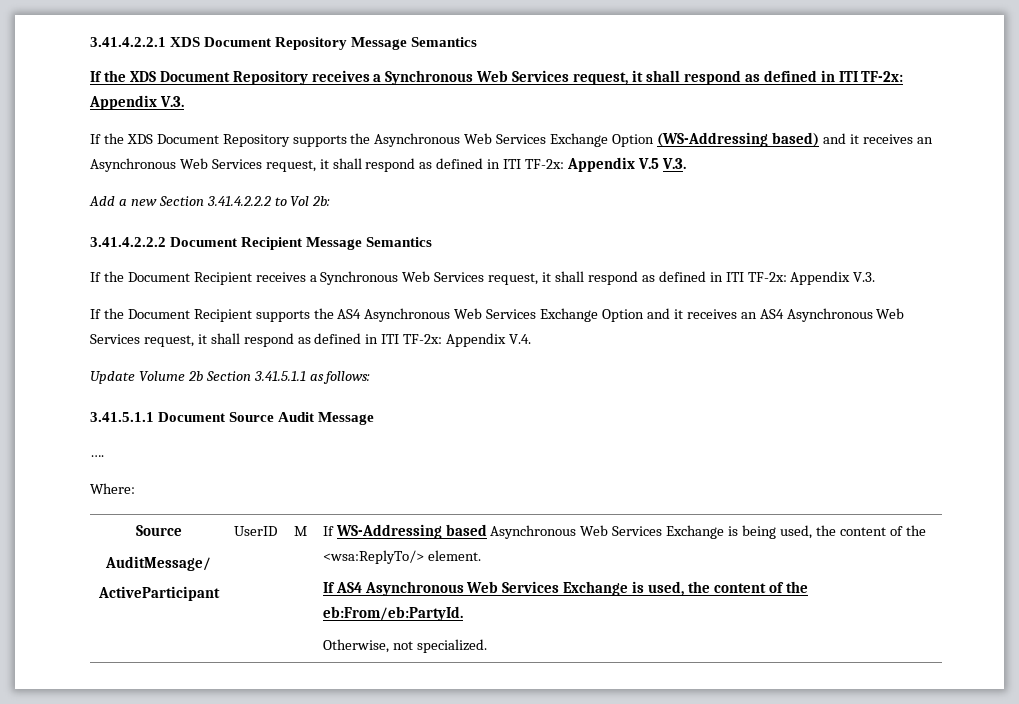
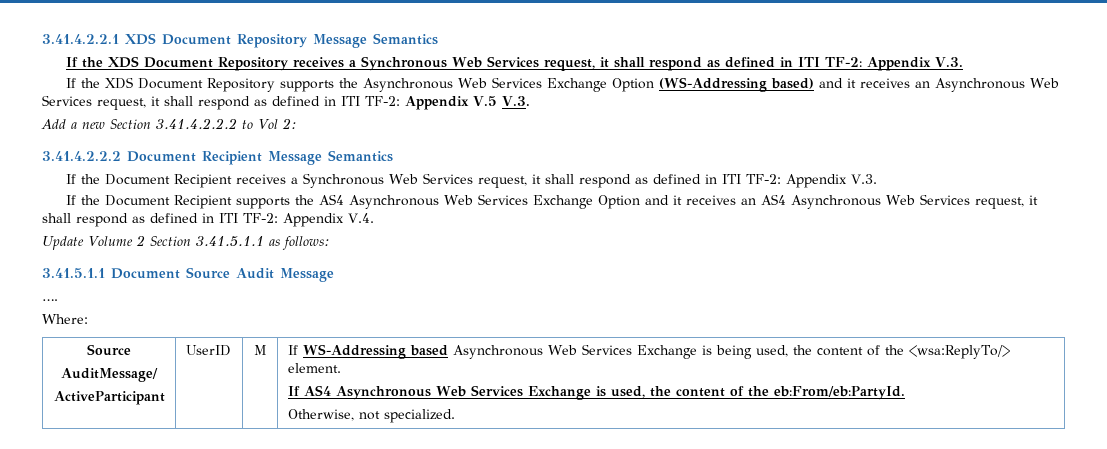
- If the XDS Document Repository receives a Synchronous Web Services request, it shall respond as defined in ITI TF-2x: Appendix V.3.
+ If the XDS Document Repository receives a Synchronous Web Services request, it shall respond as defined in ITI TF-2: Appendix V.3.
- If the XDS Document Repository supports the Asynchronous Web Services Exchange Option (WS-Addressing based) and it receives an Asynchronous Web Services request, it shall respond as defined in ITI TF-2x: Appendix V.5 V.3.
+ If the XDS Document Repository supports the Asynchronous Web Services Exchange Option (WS-Addressing based) and it receives an Asynchronous Web Services request, it shall respond as defined in ITI TF-2: Appendix V.5 V.3.
- Add a new Section 3.41.4.2.2.2 to Vol 2b:
+ Add a new Section 3.41.4.2.2.2 to Vol 2:
- If the Document Recipient receives a Synchronous Web Services request, it shall respond as defined in ITI TF-2x: Appendix V.3.
+ If the Document Recipient receives a Synchronous Web Services request, it shall respond as defined in ITI TF-2: Appendix V.3.
- If the Document Recipient supports the AS4 Asynchronous Web Services Exchange Option and it receives an AS4 Asynchronous Web Services request, it shall respond as defined in ITI TF-2x: Appendix V.4.
+ If the Document Recipient supports the AS4 Asynchronous Web Services Exchange Option and it receives an AS4 Asynchronous Web Services request, it shall respond as defined in ITI TF-2: Appendix V.4.
- Update Volume 2b Section 3.41.5.1.1 as follows:
+ Update Volume 2 Section 3.41.5.1.1 as follows:

